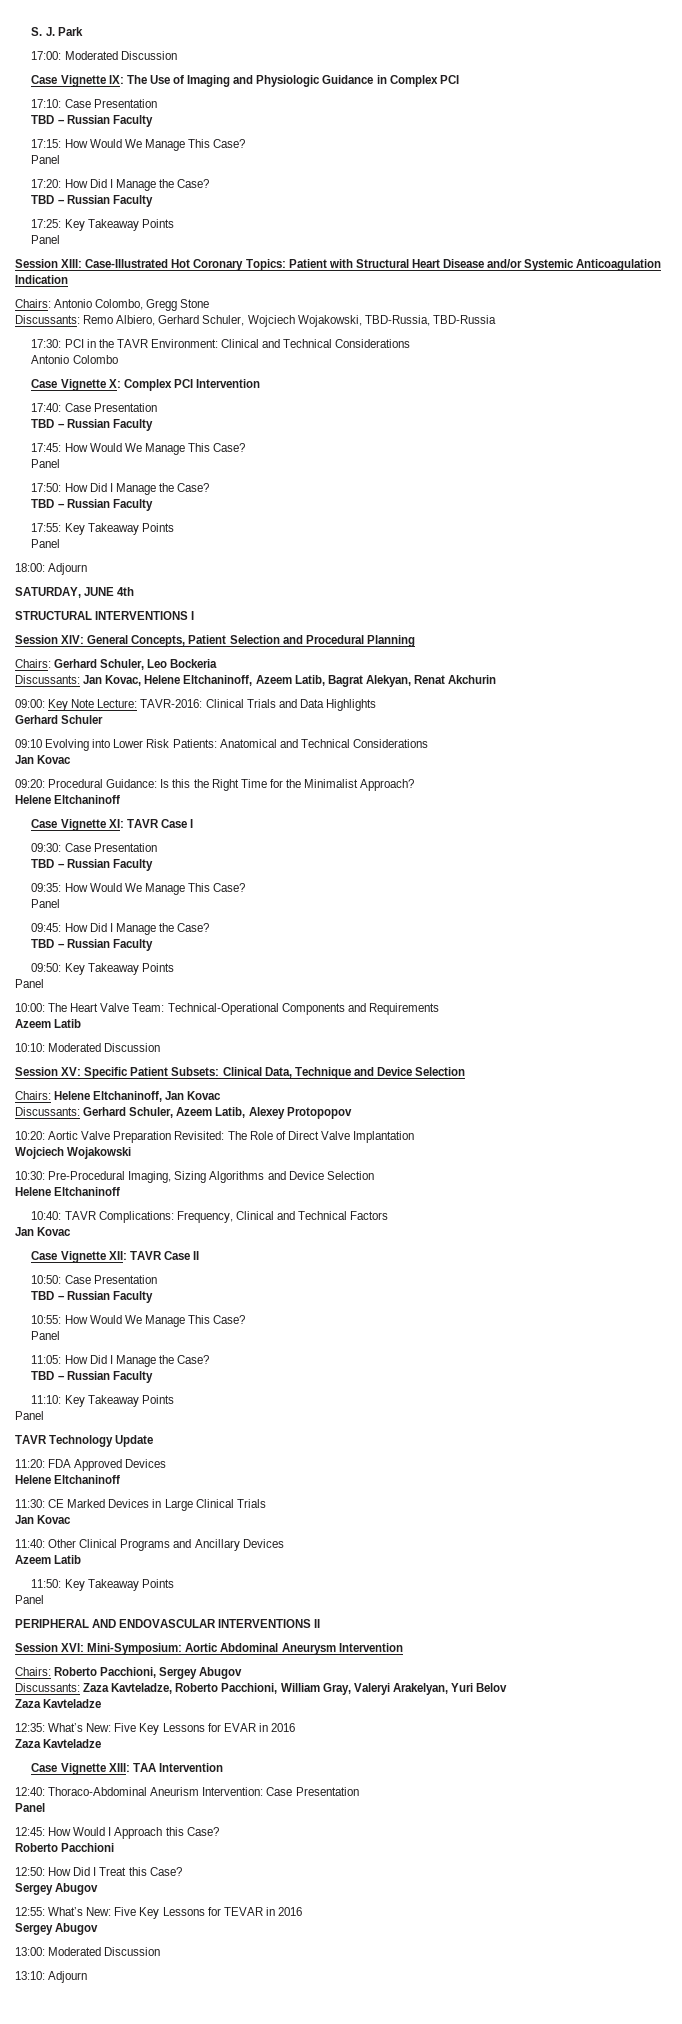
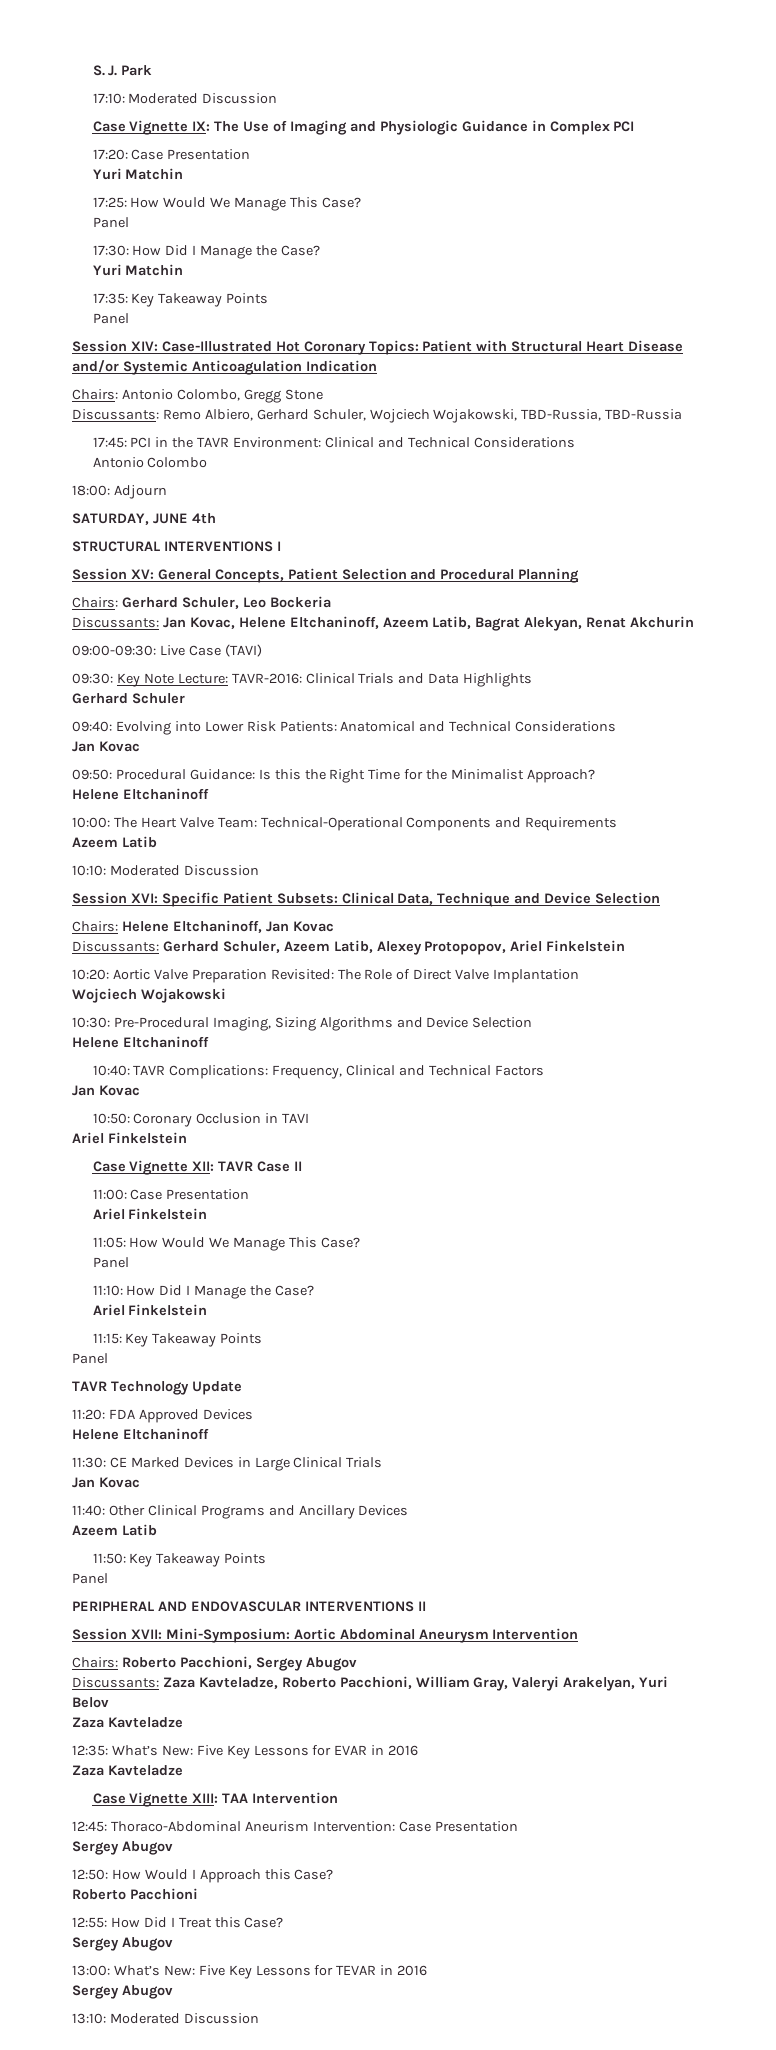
- 17:00: Moderated Discussion
+ 17:10: Moderated Discussion
- 17:10: Case Presentation
- TBD – Russian Faculty
- 17:15: How Would We Manage This Case?
+ 17:20: Case Presentation
+ Yuri Matchin
+ 17:25: How Would We Manage This Case?
  Panel
- 17:20: How Did I Manage the Case?
- TBD – Russian Faculty
- 17:25: Key Takeaway Points
+ 17:30: How Did I Manage the Case?
+ Yuri Matchin
+ 17:35: Key Takeaway Points
- Session XIII: Case-Illustrated Hot Coronary Topics: Patient with Structural Heart Disease and/or Systemic Anticoagulation Indication
+ Session XIV: Case-Illustrated Hot Coronary Topics: Patient with Structural Heart Disease and/or Systemic Anticoagulation Indication
- 17:30: PCI in the TAVR Environment: Clinical and Technical Considerations
+ 17:45: PCI in the TAVR Environment: Clinical and Technical Considerations
- Case Vignette X: Complex PCI Intervention
- 17:40: Case Presentation
- TBD – Russian Faculty
- 17:45: How Would We Manage This Case?
- Panel
- 17:50: How Did I Manage the Case?
- TBD – Russian Faculty
- 17:55: Key Takeaway Points
- Panel
- Session XIV: General Concepts, Patient Selection and Procedural Planning
+ Session XV: General Concepts, Patient Selection and Procedural Planning
- 09:00: Key Note Lecture: TAVR-2016: Clinical Trials and Data Highlights
+ 09:00-09:30: Live Case (TAVI)
+ 09:30: Key Note Lecture: TAVR-2016: Clinical Trials and Data Highlights
- 09:10 Evolving into Lower Risk Patients: Anatomical and Technical Considerations
+ 09:40: Evolving into Lower Risk Patients: Anatomical and Technical Considerations
- 09:20: Procedural Guidance: Is this the Right Time for the Minimalist Approach?
+ 09:50: Procedural Guidance: Is this the Right Time for the Minimalist Approach?
- Case Vignette XI: TAVR Case I
- 09:30: Case Presentation
- TBD – Russian Faculty
- 09:35: How Would We Manage This Case?
- Panel
- 09:45: How Did I Manage the Case?
- TBD – Russian Faculty
- 09:50: Key Takeaway Points
- Panel
- Session XV: Specific Patient Subsets: Clinical Data, Technique and Device Selection
+ Session XVI: Specific Patient Subsets: Clinical Data, Technique and Device Selection
- Discussants: Gerhard Schuler, Azeem Latib, Alexey Protopopov
+ Discussants: Gerhard Schuler, Azeem Latib, Alexey Protopopov, Ariel Finkelstein
+ 10:50: Coronary Occlusion in TAVI
+ Ariel Finkelstein
- 10:50: Case Presentation
- TBD – Russian Faculty
- 10:55: How Would We Manage This Case?
+ 11:00: Case Presentation
+ Ariel Finkelstein
+ 11:05: How Would We Manage This Case?
  Panel
- 11:05: How Did I Manage the Case?
- TBD – Russian Faculty
- 11:10: Key Takeaway Points
+ 11:10: How Did I Manage the Case?
+ Ariel Finkelstein
+ 11:15: Key Takeaway Points
- Session XVI: Mini-Symposium: Aortic Abdominal Aneurysm Intervention
+ Session XVII: Mini-Symposium: Aortic Abdominal Aneurysm Intervention
- 12:40: Thoraco-Abdominal Aneurism Intervention: Case Presentation
- Panel
- 12:45: How Would I Approach this Case?
+ 12:45: Thoraco-Abdominal Aneurism Intervention: Case Presentation
+ Sergey Abugov
+ 12:50: How Would I Approach this Case?
- 12:50: How Did I Treat this Case?
+ 12:55: How Did I Treat this Case?
- 12:55: What’s New: Five Key Lessons for TEVAR in 2016
+ 13:00: What’s New: Five Key Lessons for TEVAR in 2016
- 13:00: Moderated Discussion
- 13:10: Adjourn
+ 13:10: Moderated Discussion

